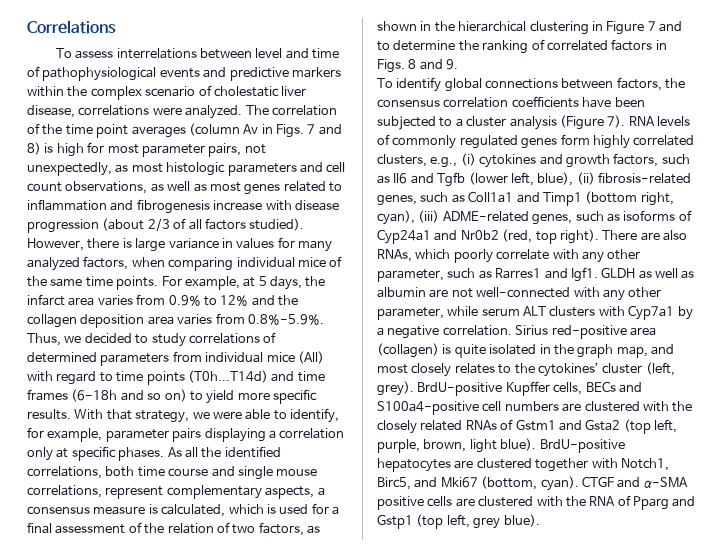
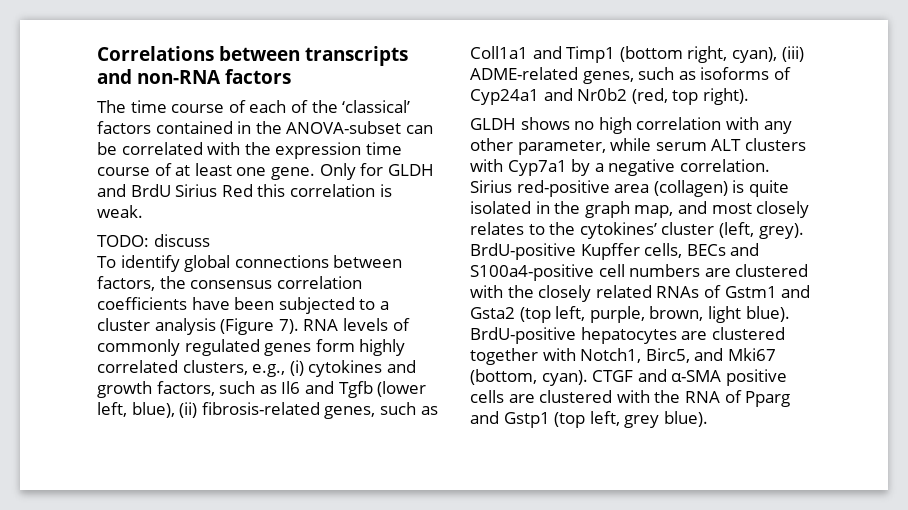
- Correlations
- To assess interrelations between level and time of pathophysiological events and predictive markers within the complex scenario of cholestatic liver disease, correlations were analyzed. The correlation of the time point averages (column Av in Figs. 7 and 8) is high for most parameter pairs, not unexpectedly, as most histologic parameters and cell count observations, as well as most genes related to inflammation and fibrogenesis increase with disease progression (about 2/3 of all factors studied). However, there is large variance in values for many analyzed factors, when comparing individual mice of the same time points. For example, at 5 days, the infarct area varies from 0.9% to 12% and the collagen deposition area varies from 0.8%-5.9%. Thus, we decided to study correlations of determined parameters from individual mice (All) with regard to time points (T0h...T14d) and time frames (6-18h and so on) to yield more specific results. With that strategy, we were able to identify, for example, parameter pairs displaying a correlation only at specific phases. As all the identified correlations, both time course and single mouse correlations, represent complementary aspects, a consensus measure is calculated, which is used for a final assessment of the relation of two factors, as shown in the hierarchical clustering in Figure 7 and to determine the ranking of correlated factors in Figs. 8 and 9.
+ Correlations between transcripts and non-RNA factors
+ The time course of each of the ‘classical’ factors contained in the ANOVA-subset can be correlated with the expression time course of at least one gene. Only for GLDH and BrdU Sirius Red this correlation is weak.
+ TODO: discuss
- RNA levels of commonly regulated genes form highly correlated clusters, e.g., (i) cytokines and growth factors, such as Il6 and Tgfb (lower left, blue), (ii) fibrosis-related genes, such as Coll1a1 and Timp1 (bottom right, cyan), (iii) ADME-related genes, such as isoforms of Cyp24a1 and Nr0b2 (red, top right). There are also RNAs, which poorly correlate with any other parameter, such as Rarres1 and Igf1. GLDH as well as albumin are not well-connected with any other parameter, while serum ALT clusters with Cyp7a1 by a negative correlation.
+ RNA levels of commonly regulated genes form highly correlated clusters, e.g., (i) cytokines and growth factors, such as Il6 and Tgfb (lower left, blue), (ii) fibrosis-related genes, such as Coll1a1 and Timp1 (bottom right, cyan), (iii) ADME-related genes, such as isoforms of Cyp24a1 and Nr0b2 (red, top right).
+ GLDH shows no high correlation with any other parameter, while serum ALT clusters with Cyp7a1 by a negative correlation.

